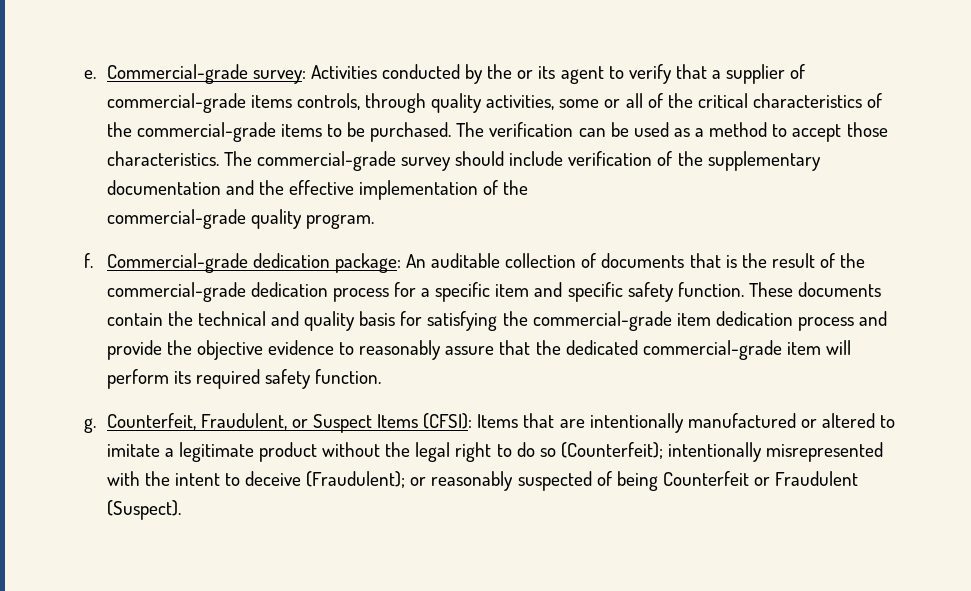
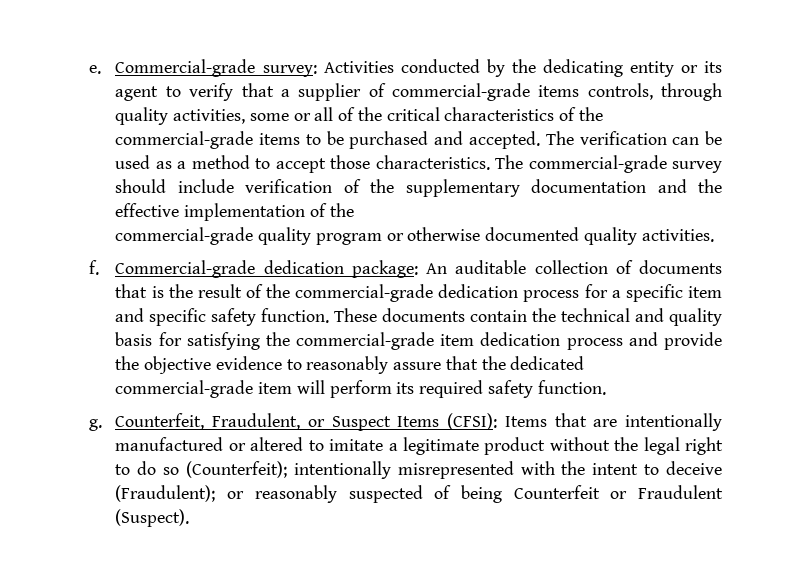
- Commercial-grade survey: Activities conducted by the or its agent to verify that a supplier of commercial-grade items controls, through quality activities, some or all of the critical characteristics of the commercial-grade items to be purchased.
+ Commercial-grade survey: Activities conducted by the dedicating entity or its agent to verify that a supplier of commercial-grade items controls, through quality activities, some or all of the critical characteristics of the commercial-grade items to be purchased and accepted.
- commercial-grade quality program.
+ commercial-grade quality program or otherwise documented quality activities.

